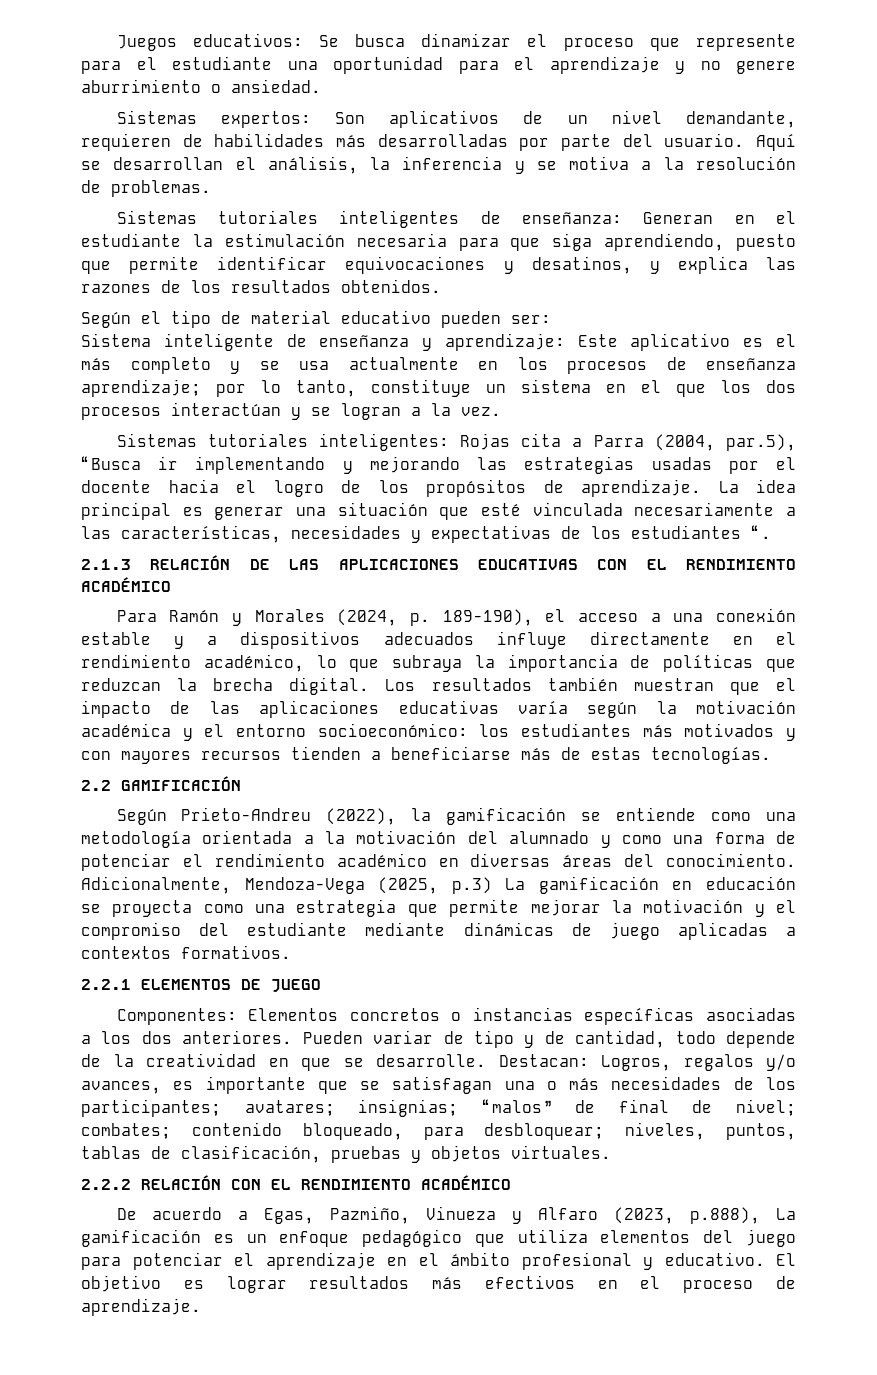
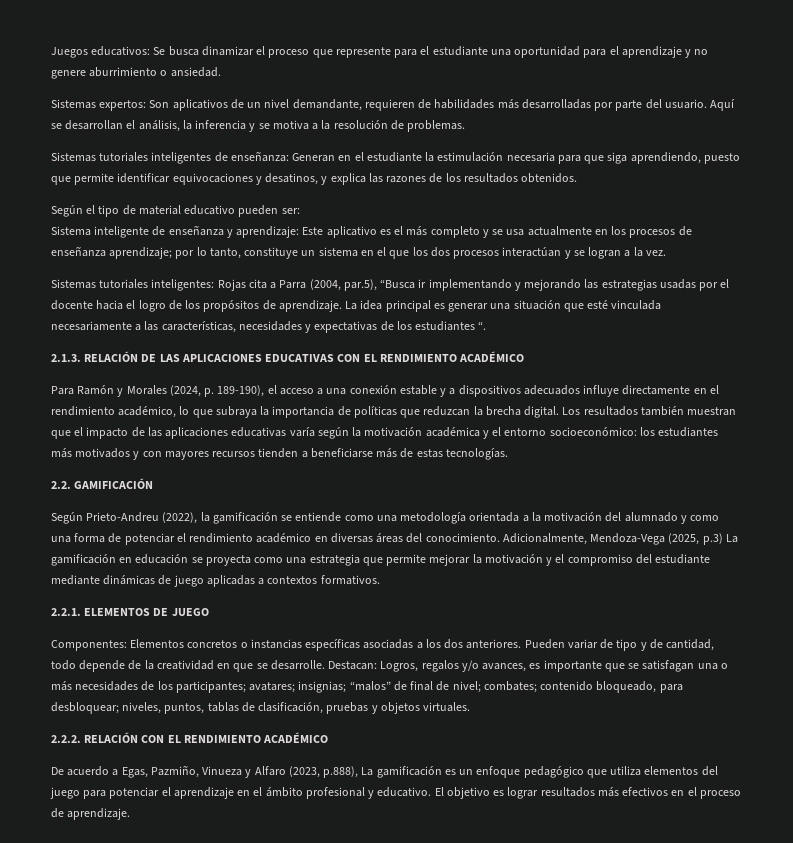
- 2.1.3 RELACIÓN DE LAS APLICACIONES EDUCATIVAS CON EL RENDIMIENTO ACADÉMICO
+ 2.1.3. RELACIÓN DE LAS APLICACIONES EDUCATIVAS CON EL RENDIMIENTO ACADÉMICO
- 2.2 GAMIFICACIÓN
+ 2.2. GAMIFICACIÓN
- 2.2.1 ELEMENTOS DE JUEGO
+ 2.2.1. ELEMENTOS DE JUEGO
- 2.2.2 RELACIÓN CON EL RENDIMIENTO ACADÉMICO
+ 2.2.2. RELACIÓN CON EL RENDIMIENTO ACADÉMICO

